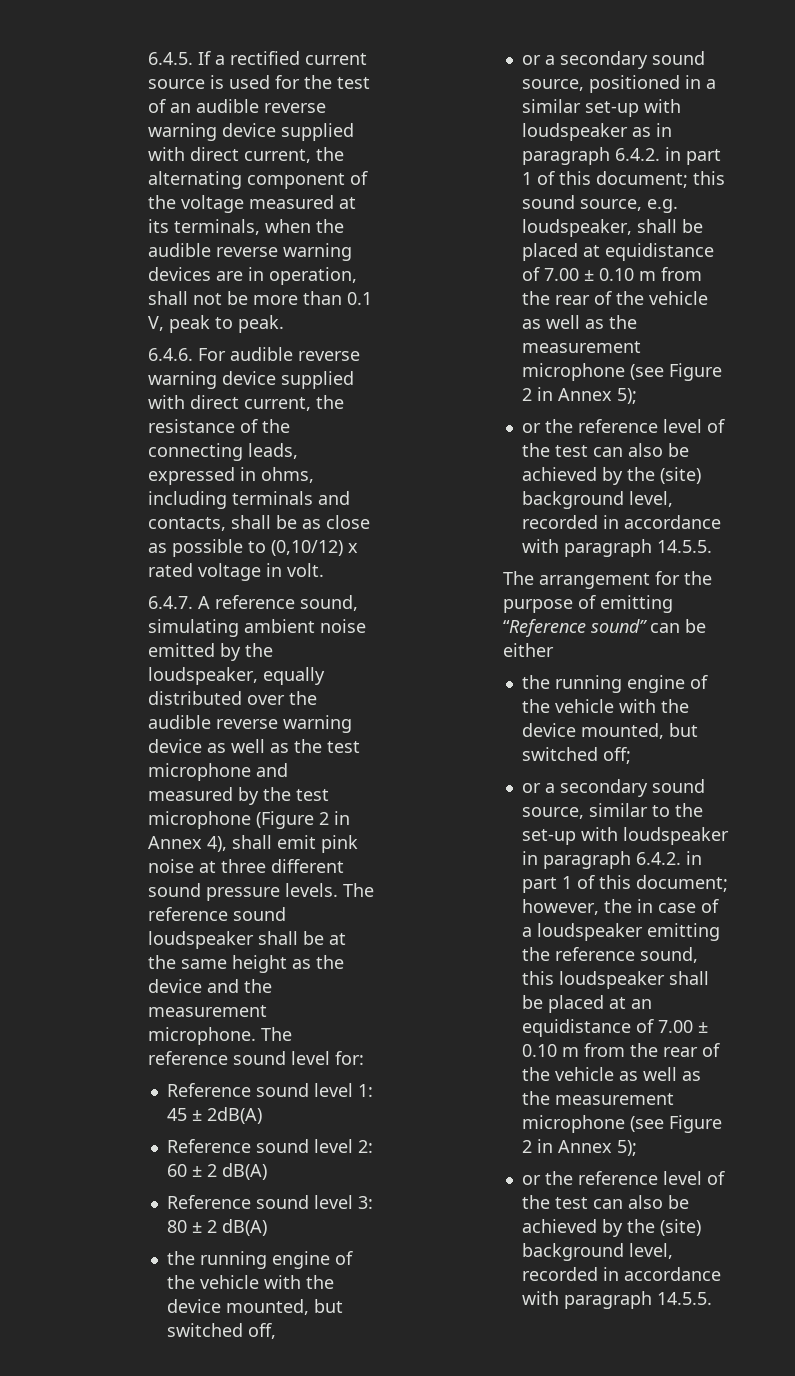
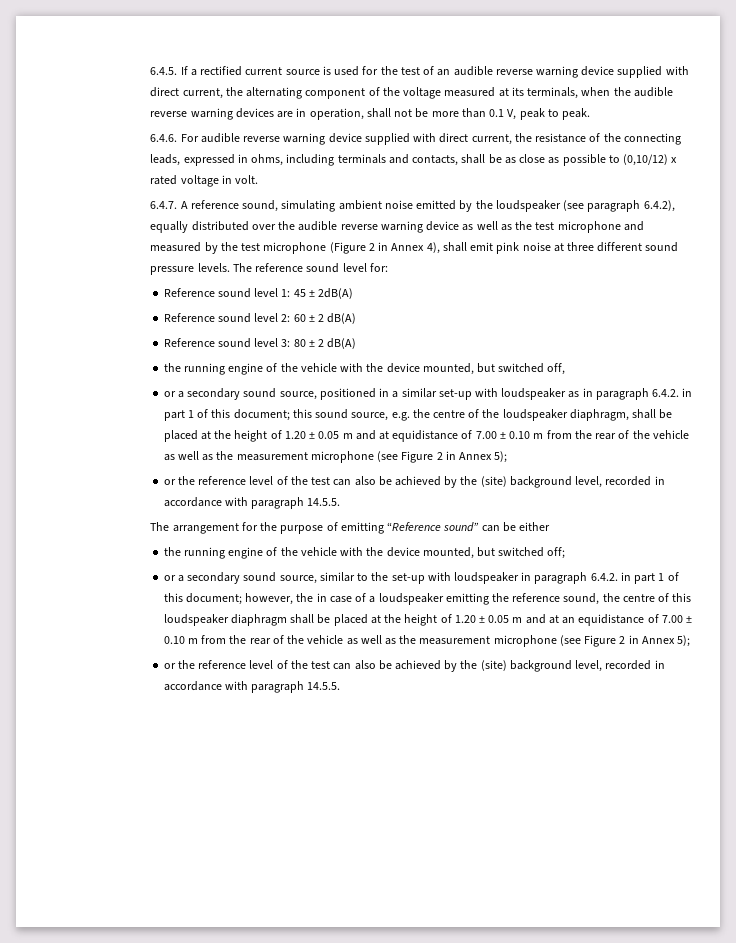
- 6.4.7. A reference sound, simulating ambient noise emitted by the loudspeaker, equally distributed over the audible reverse warning device as well as the test microphone and measured by the test microphone (Figure 2 in Annex 4), shall emit pink noise at three different sound pressure levels.
+ 6.4.7. A reference sound, simulating ambient noise emitted by the loudspeaker (see paragraph 6.4.2), equally distributed over the audible reverse warning device as well as the test microphone and measured by the test microphone (Figure 2 in Annex 4), shall emit pink noise at three different sound pressure levels.
- The reference sound loudspeaker shall be at the same height as the device and the measurement microphone. The reference sound level for:
+ The reference sound level for:
- or a secondary sound source, positioned in a similar set-up with loudspeaker as in paragraph 6.4.2. in part 1 of this document; this sound source, e.g. loudspeaker, shall be placed at equidistance of 7.00 ± 0.10 m from the rear of the vehicle as well as the measurement microphone (see Figure 2 in Annex 5);
+ or a secondary sound source, positioned in a similar set-up with loudspeaker as in paragraph 6.4.2. in part 1 of this document; this sound source, e.g. the centre of the loudspeaker diaphragm, shall be placed at the height of 1.20 ± 0.05 m and at equidistance of 7.00 ± 0.10 m from the rear of the vehicle as well as the measurement microphone (see Figure 2 in Annex 5);
- or a secondary sound source, similar to the set-up with loudspeaker in paragraph 6.4.2. in part 1 of this document; however, the in case of a loudspeaker emitting the reference sound, this loudspeaker shall be placed at an equidistance of 7.00 ± 0.10 m from the rear of the vehicle as well as the measurement microphone (see Figure 2 in Annex 5);
+ or a secondary sound source, similar to the set-up with loudspeaker in paragraph 6.4.2. in part 1 of this document; however, the in case of a loudspeaker emitting the reference sound, the centre of this loudspeaker diaphragm shall be placed at the height of 1.20 ± 0.05 m and at an equidistance of 7.00 ± 0.10 m from the rear of the vehicle as well as the measurement microphone (see Figure 2 in Annex 5);

